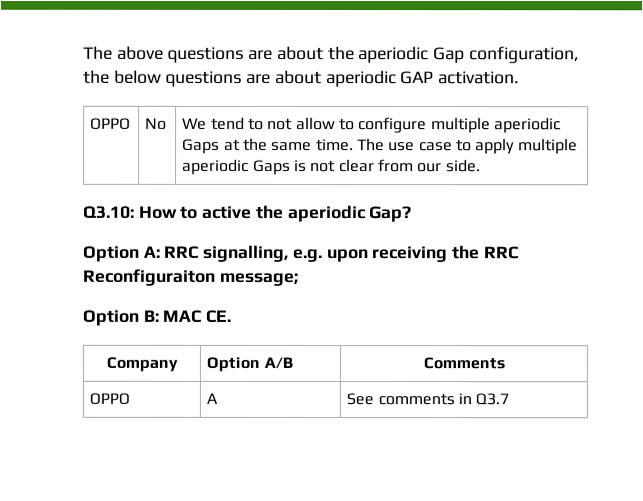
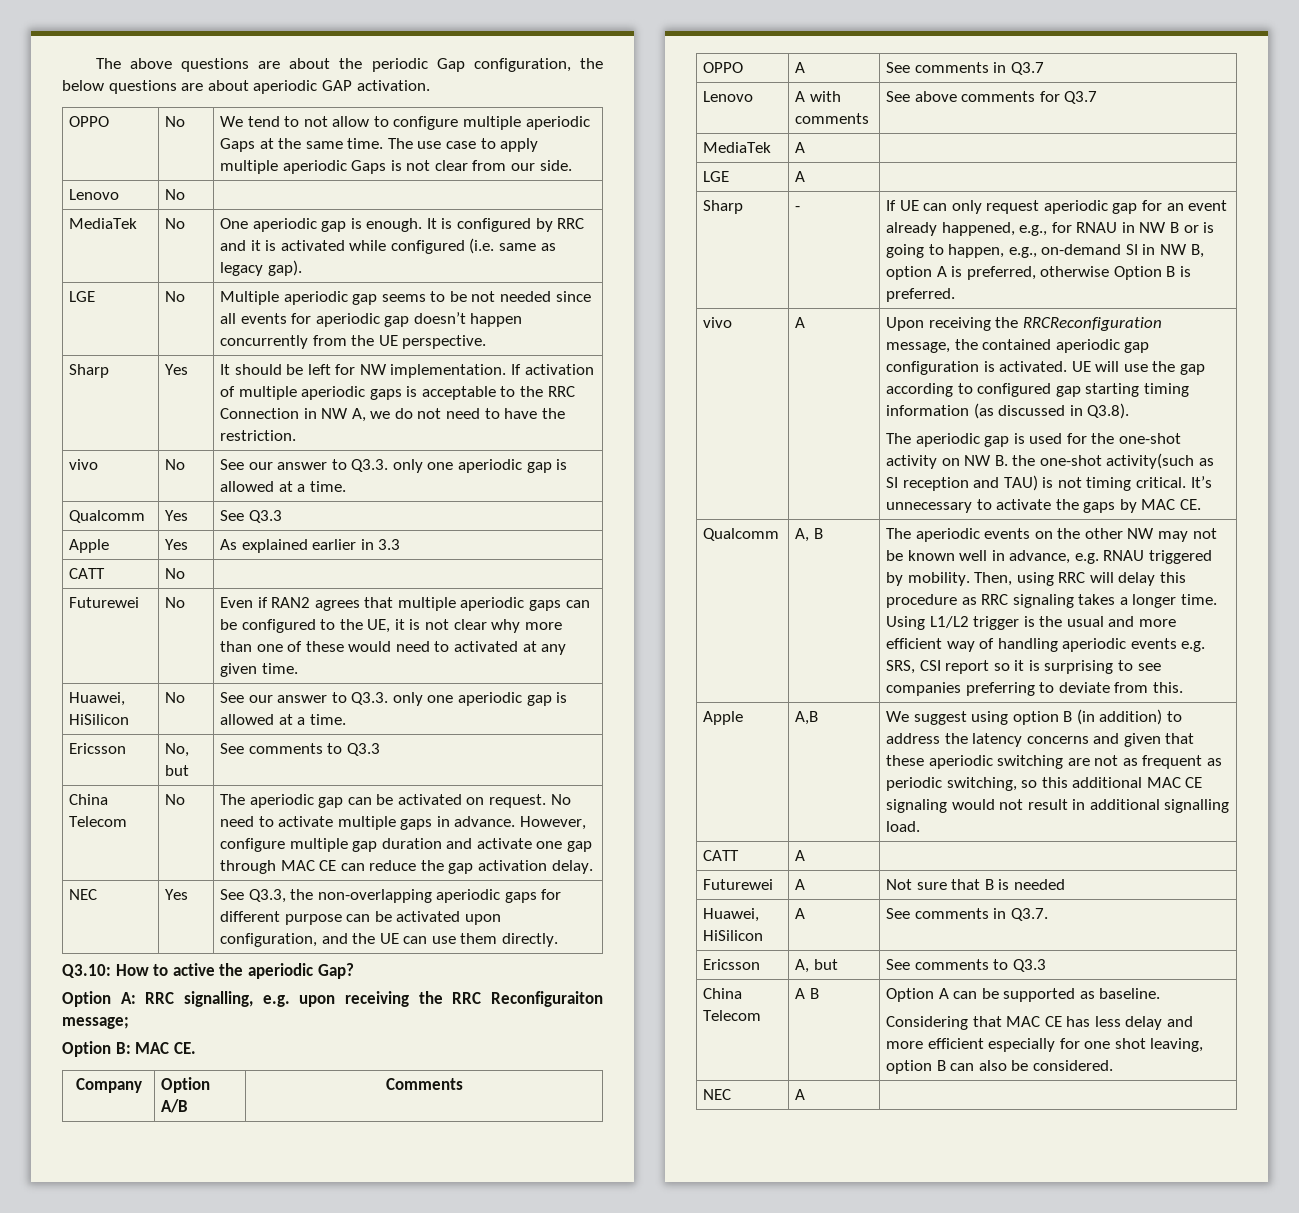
- The above questions are about the aperiodic Gap configuration, the below questions are about aperiodic GAP activation.
+ The above questions are about the periodic Gap configuration, the below questions are about aperiodic GAP activation.
+ Lenovo | No |
+ MediaTek | No | One aperiodic gap is enough. It is configured by RRC and it is activated while configured (i.e. same as legacy gap).
+ LGE | No | Multiple aperiodic gap seems to be not needed since all events for aperiodic gap doesn’t happen concurrently from the UE perspective.
+ Sharp | Yes | It should be left for NW implementation. If activation of multiple aperiodic gaps is acceptable to the RRC Connection in NW A, we do not need to have the restriction.
+ vivo | No | See our answer to Q3.3. only one aperiodic gap is allowed at a time.
+ Qualcomm | Yes | See Q3.3
+ Apple | Yes | As explained earlier in 3.3
+ CATT | No |
+ Futurewei | No | Even if RAN2 agrees that multiple aperiodic gaps can be configured to the UE, it is not clear why more than one of these would need to activated at any given time.
+ Huawei, HiSilicon | No | See our answer to Q3.3. only one aperiodic gap is allowed at a time.
+ Ericsson | No, but | See comments to Q3.3
+ China Telecom | No | The aperiodic gap can be activated on request. No need to activate multiple gaps in advance. However, configure multiple gap duration and activate one gap through MAC CE can reduce the gap activation delay.
+ NEC | Yes | See Q3.3, the non-overlapping aperiodic gaps for different purpose can be activated upon configuration, and the UE can use them directly.
+ Lenovo | A with comments | See above comments for Q3.7
+ MediaTek | A |
+ LGE | A |
+ Sharp | - | If UE can only request aperiodic gap for an event already happened, e.g., for RNAU in NW B or is going to happen, e.g., on-demand SI in NW B, option A is preferred, otherwise Option B is preferred.
+ vivo | A | Upon receiving the RRCReconfiguration message, the contained aperiodic gap configuration is activated. UE will use the gap according to configured gap starting timing information (as discussed in Q3.8).
+ The aperiodic gap is used for the one-shot activity on NW B. the one-shot activity(such as SI reception and TAU) is not timing critical. It’s unnecessary to activate the gaps by MAC CE.
+ Qualcomm | A, B | The aperiodic events on the other NW may not be known well in advance, e.g. RNAU triggered by mobility. Then, using RRC will delay this procedure as RRC signaling takes a longer time. Using L1/L2 trigger is the usual and more efficient way of handling aperiodic events e.g. SRS, CSI report so it is surprising to see companies preferring to deviate from this.
+ Apple | A,B | We suggest using option B (in addition) to address the latency concerns and given that these aperiodic switching are not as frequent as periodic switching, so this additional MAC CE signaling would not result in additional signalling load.
+ CATT | A |
+ Futurewei | A | Not sure that B is needed
+ Huawei, HiSilicon | A | See comments in Q3.7.
+ Ericsson | A, but | See comments to Q3.3
+ China Telecom | A B | Option A can be supported as baseline.
+ Considering that MAC CE has less delay and more efficient especially for one shot leaving, option B can also be considered.
+ NEC | A |

